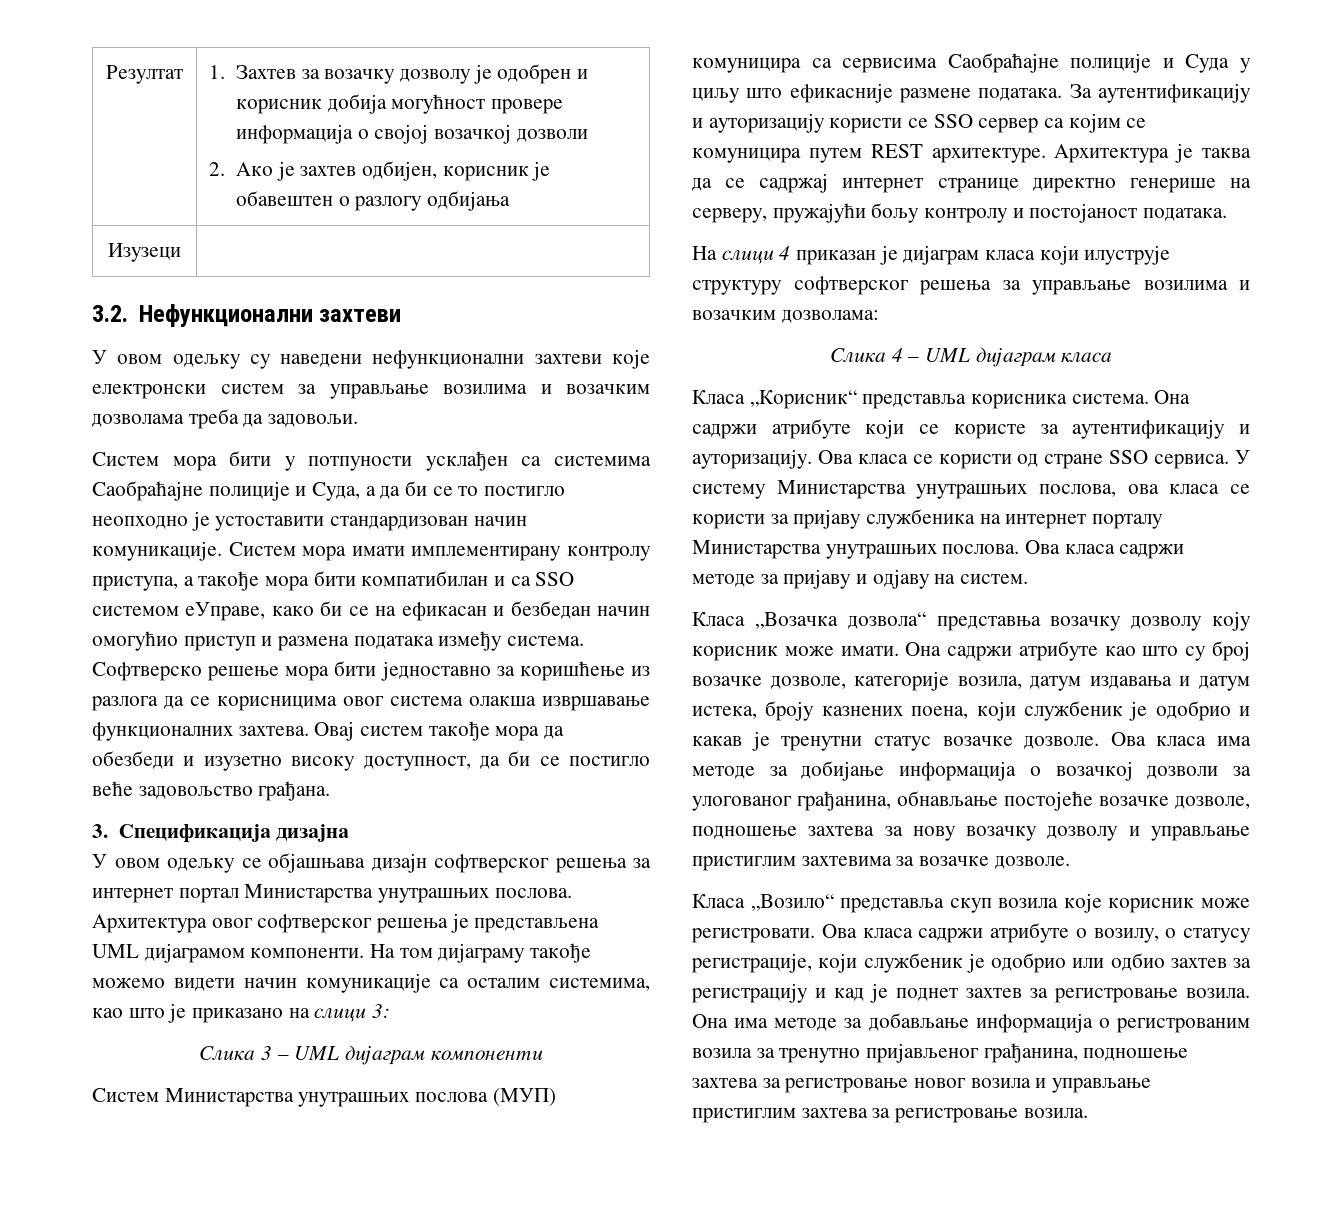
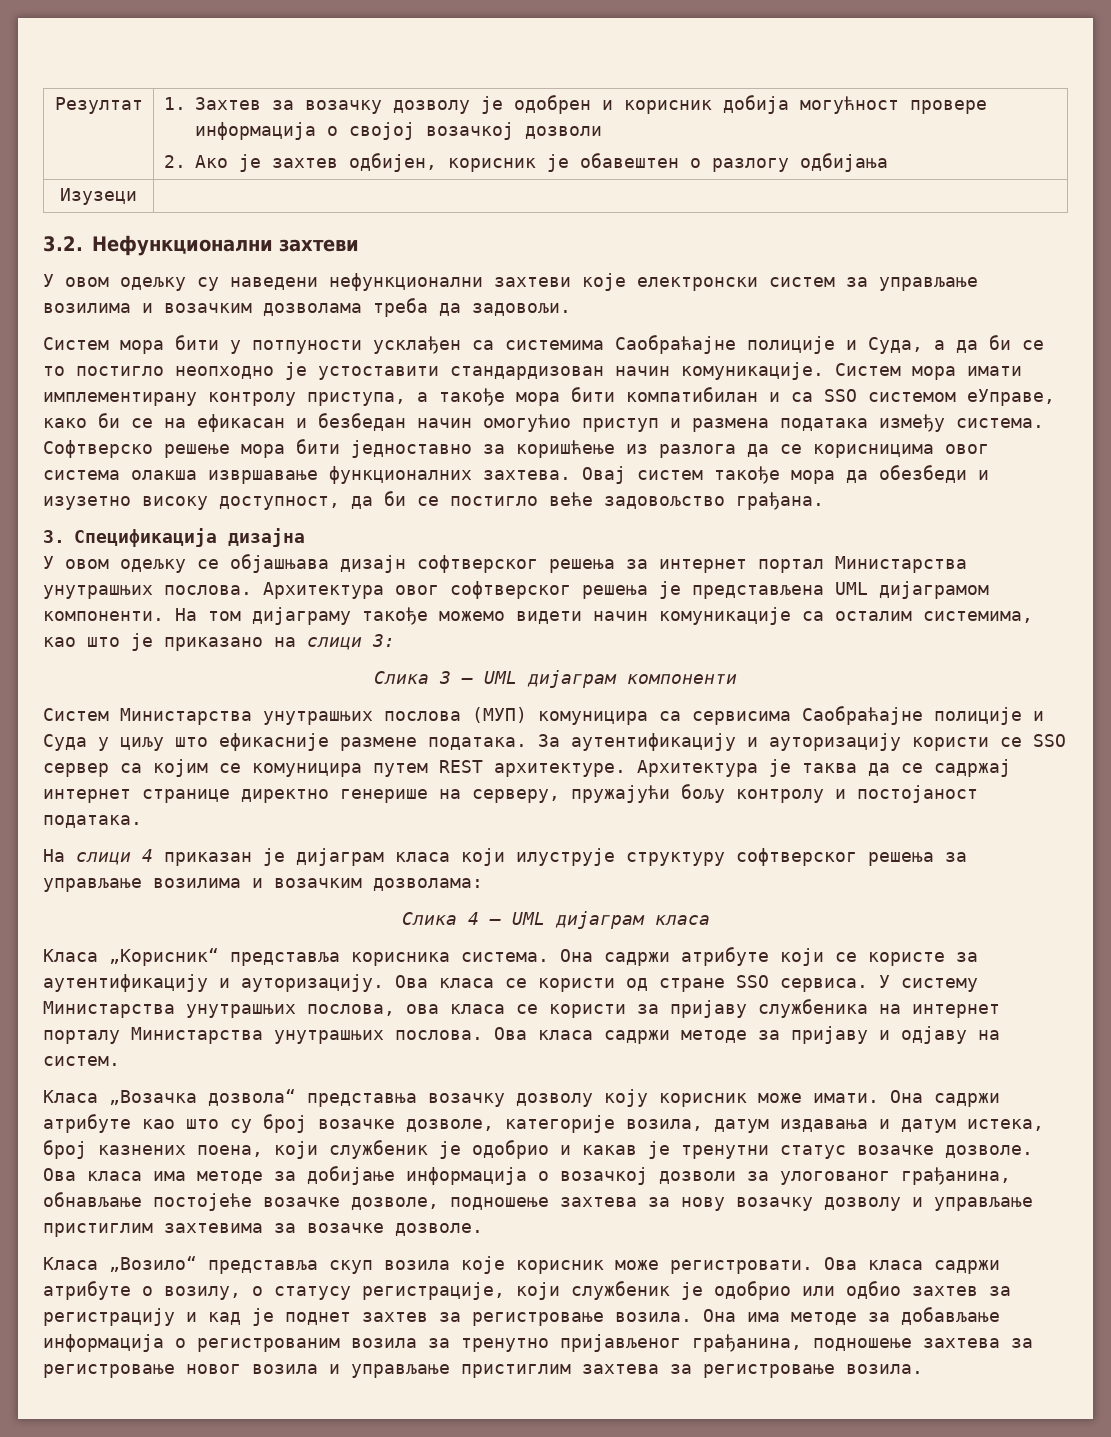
- Она садржи атрибуте као што су број возачке дозволе, категорије возила, датум издавања и датум истека, броју казнених поена, који службеник је одобрио и какав је тренутни статус возачке дозволе.
+ Она садржи атрибуте као што су број возачке дозволе, категорије возила, датум издавања и датум истека, број казнених поена, који службеник је одобрио и какав је тренутни статус возачке дозволе.

